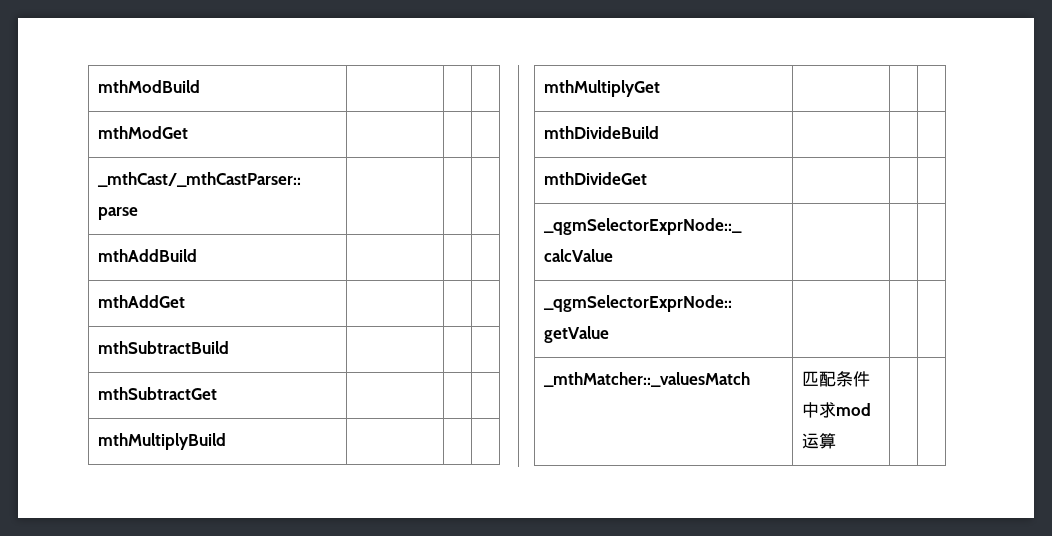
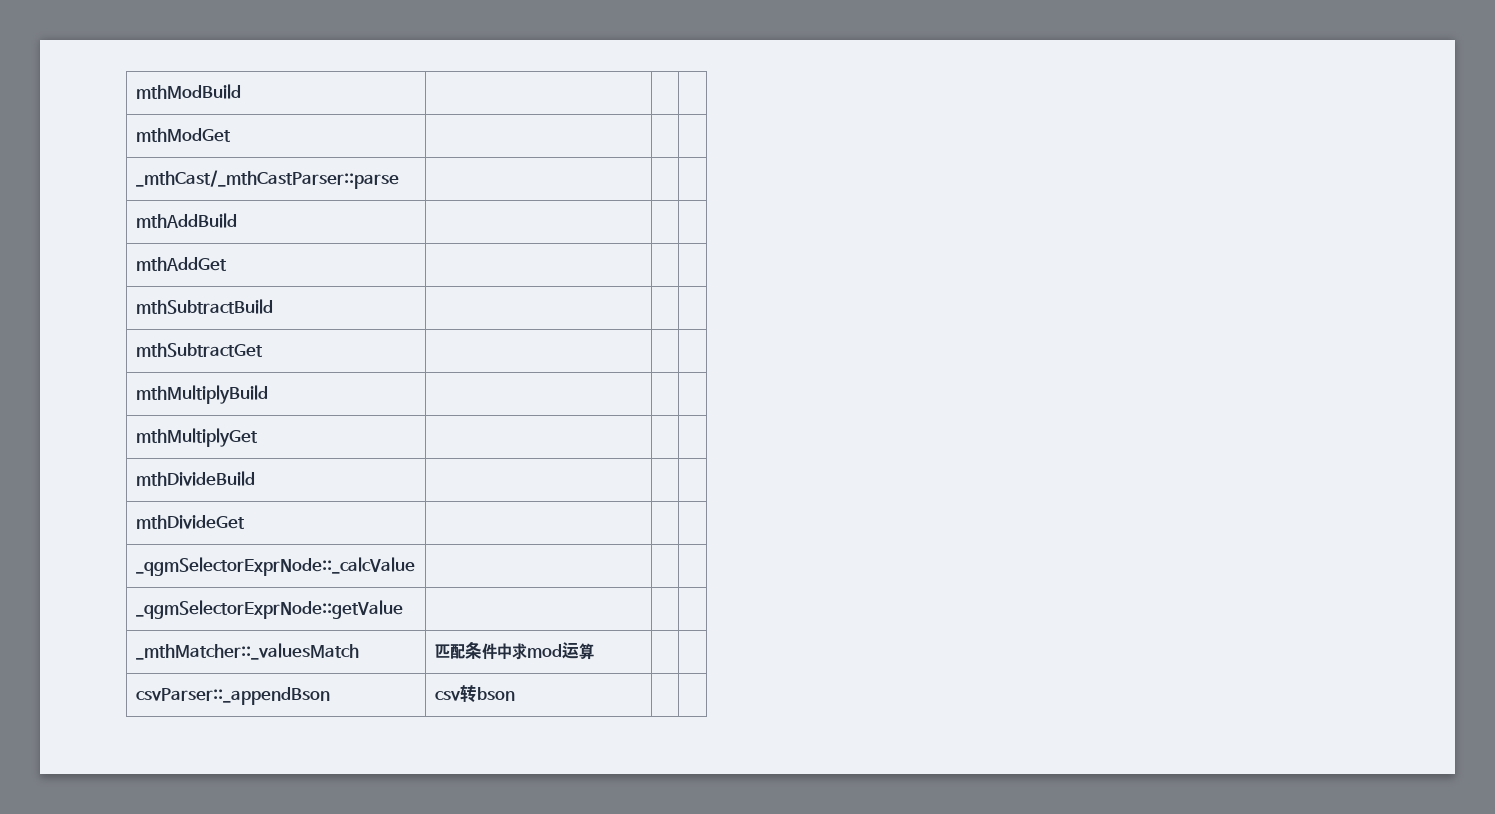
+ csvParser::_appendBson | csv转bson | |

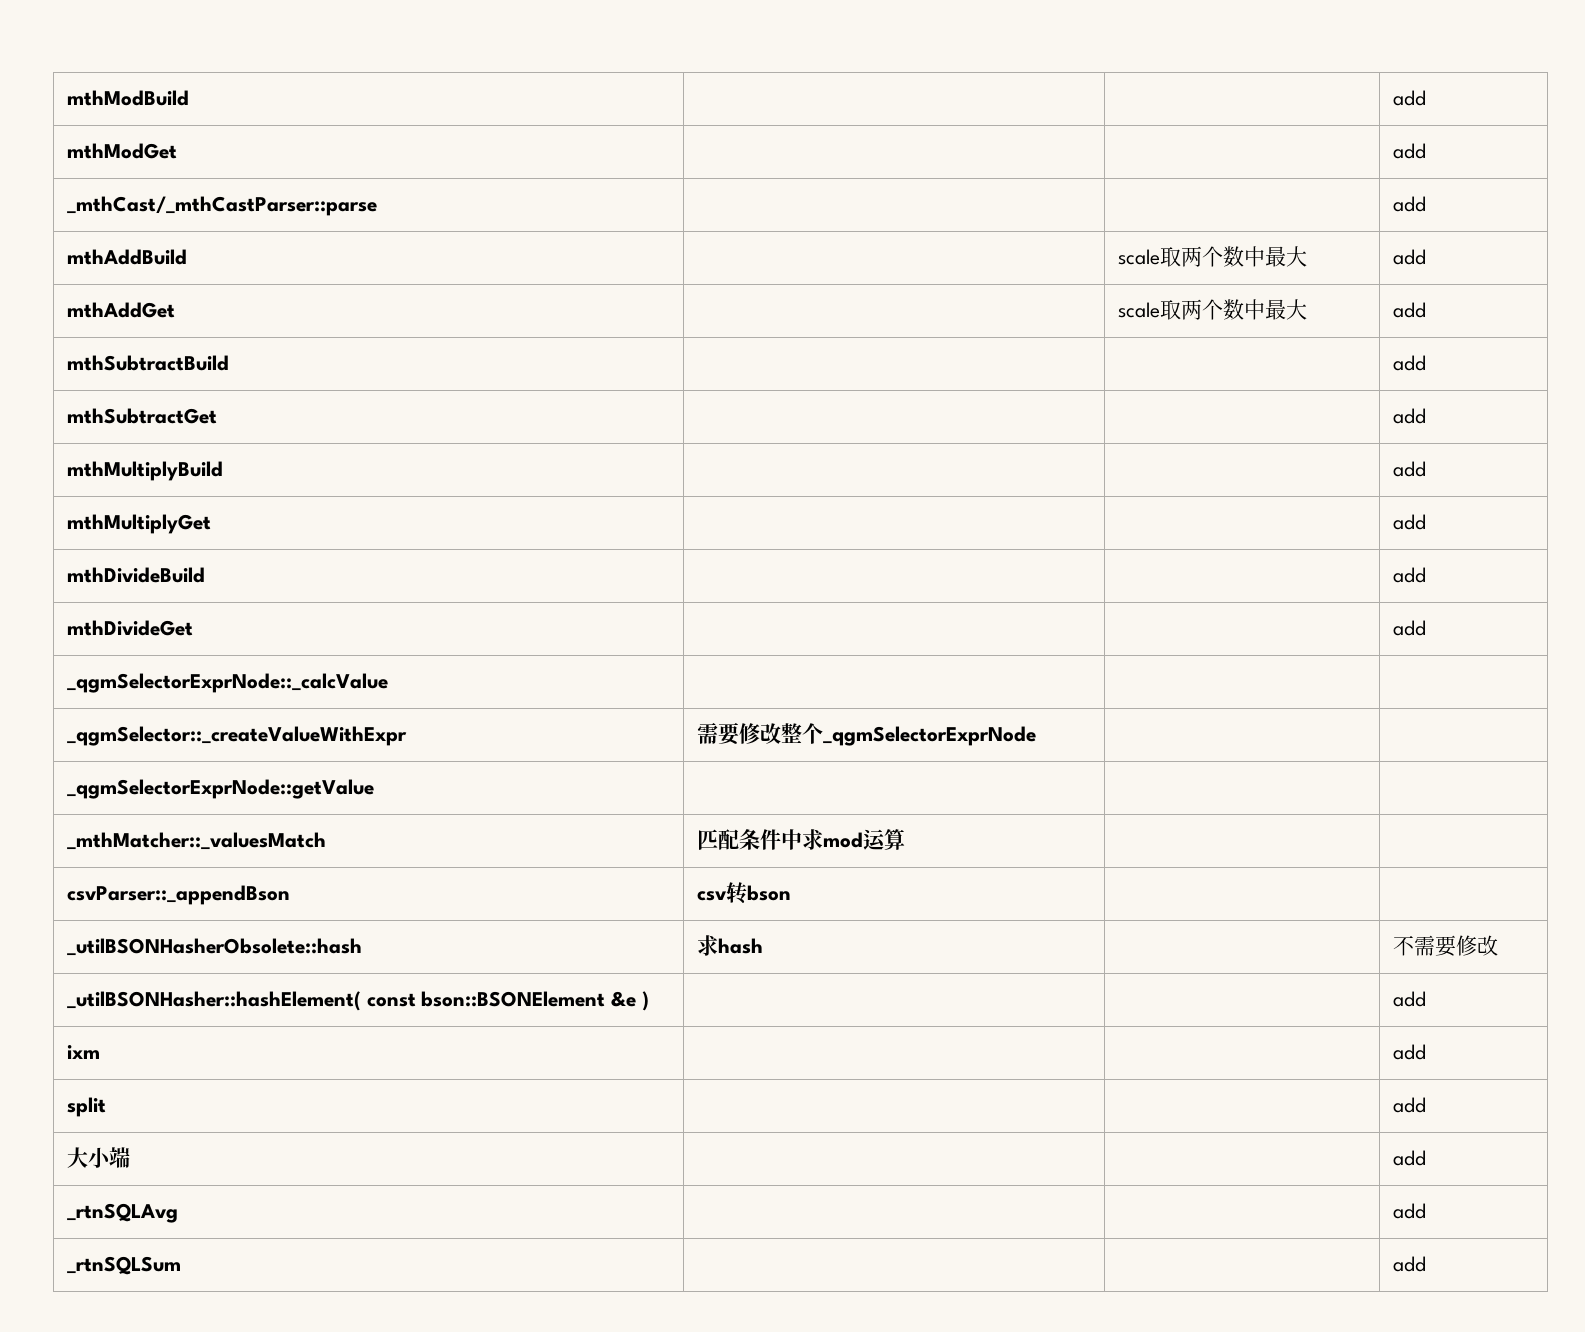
- mthModBuild | | |
+ mthModBuild | | | add
- mthModGet | | |
+ mthModGet | | | add
- _mthCast/_mthCastParser::parse | | |
+ _mthCast/_mthCastParser::parse | | | add
- mthAddBuild | | |
- mthAddGet | | |
+ mthAddBuild | | scale取两个数中最大 | add
+ mthAddGet | | scale取两个数中最大 | add
- mthSubtractBuild | | |
+ mthSubtractBuild | | | add
- mthSubtractGet | | |
+ mthSubtractGet | | | add
- mthMultiplyBuild | | |
+ mthMultiplyBuild | | | add
- mthMultiplyGet | | |
+ mthMultiplyGet | | | add
- mthDivideBuild | | |
+ mthDivideBuild | | | add
- mthDivideGet | | |
+ mthDivideGet | | | add
+ _qgmSelector::_createValueWithExpr | 需要修改整个_qgmSelectorExprNode | |
+ _utilBSONHasherObsolete::hash | 求hash | | 不需要修改
+ _utilBSONHasher::hashElement( const bson::BSONElement &e ) | | | add
+ ixm | | | add
+ split | | | add
+ 大小端 | | | add
+ _rtnSQLAvg | | | add
+ _rtnSQLSum | | | add

